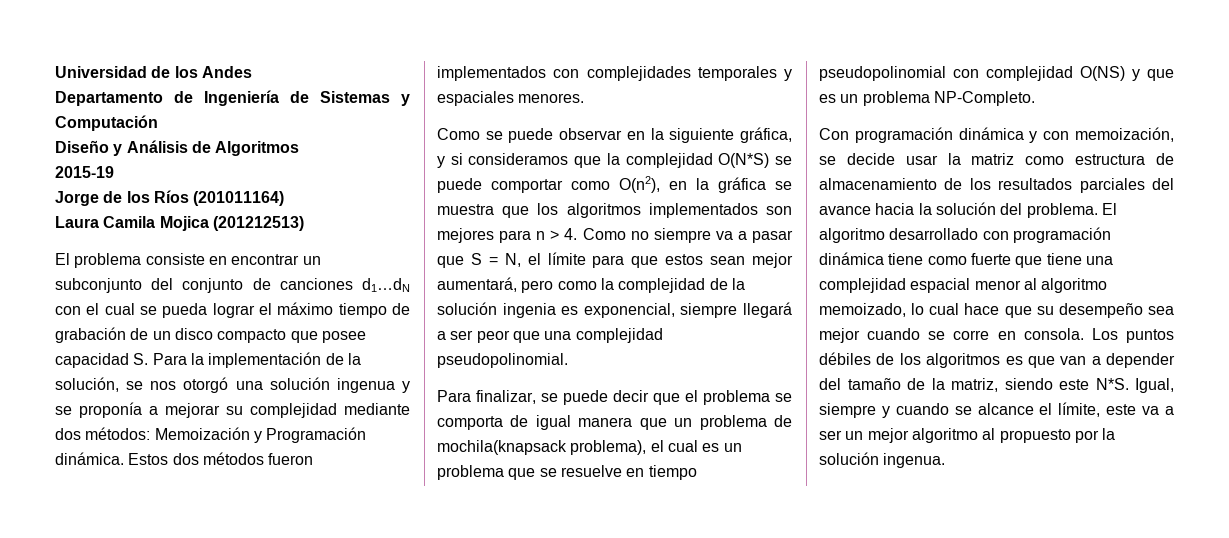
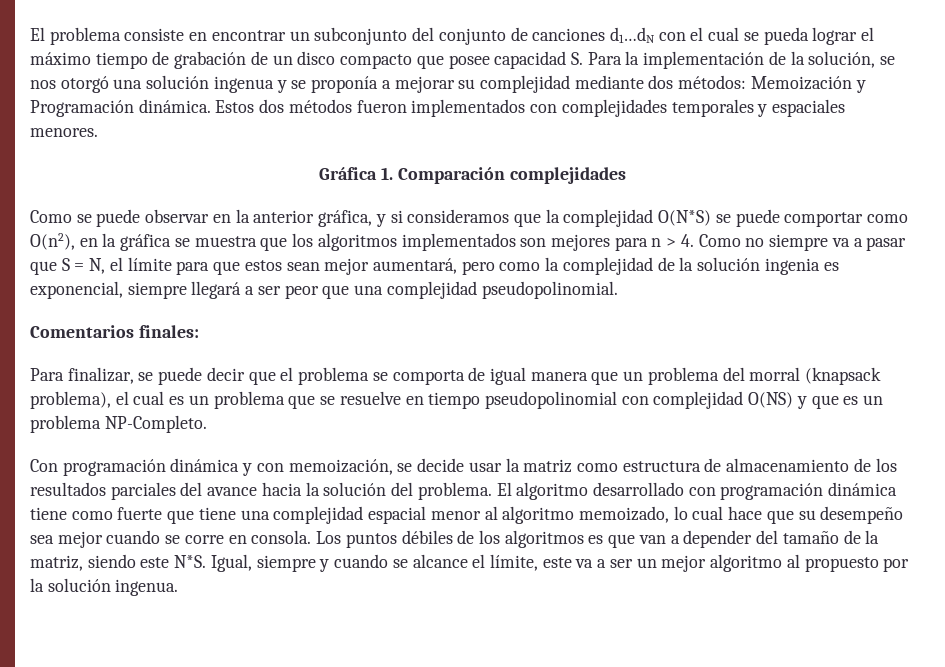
- Universidad de los Andes
- Departamento de Ingeniería de Sistemas y Computación
- Diseño y Análisis de Algoritmos
- 2015-19
- Jorge de los Ríos (201011164)
- Laura Camila Mojica (201212513)
+ Gráfica 1. Comparación complejidades
- Como se puede observar en la siguiente gráfica, y si consideramos que la complejidad O(N*S) se puede comportar como O(n2), en la gráfica se muestra que los algoritmos implementados son mejores para n > 4. Como no siempre va a pasar que S = N, el límite para que estos sean mejor aumentará, pero como la complejidad de la solución ingenia es exponencial, siempre llegará a ser peor que una complejidad pseudopolinomial.
+ Como se puede observar en la anterior gráfica, y si consideramos que la complejidad O(N*S) se puede comportar como O(n2), en la gráfica se muestra que los algoritmos implementados son mejores para n > 4. Como no siempre va a pasar que S = N, el límite para que estos sean mejor aumentará, pero como la complejidad de la solución ingenia es exponencial, siempre llegará a ser peor que una complejidad pseudopolinomial.
+ Comentarios finales:
- Para finalizar, se puede decir que el problema se comporta de igual manera que un problema de mochila(knapsack problema), el cual es un problema que se resuelve en tiempo pseudopolinomial con complejidad O(NS) y que es un problema NP-Completo.
+ Para finalizar, se puede decir que el problema se comporta de igual manera que un problema del morral (knapsack problema), el cual es un problema que se resuelve en tiempo pseudopolinomial con complejidad O(NS) y que es un problema NP-Completo.

